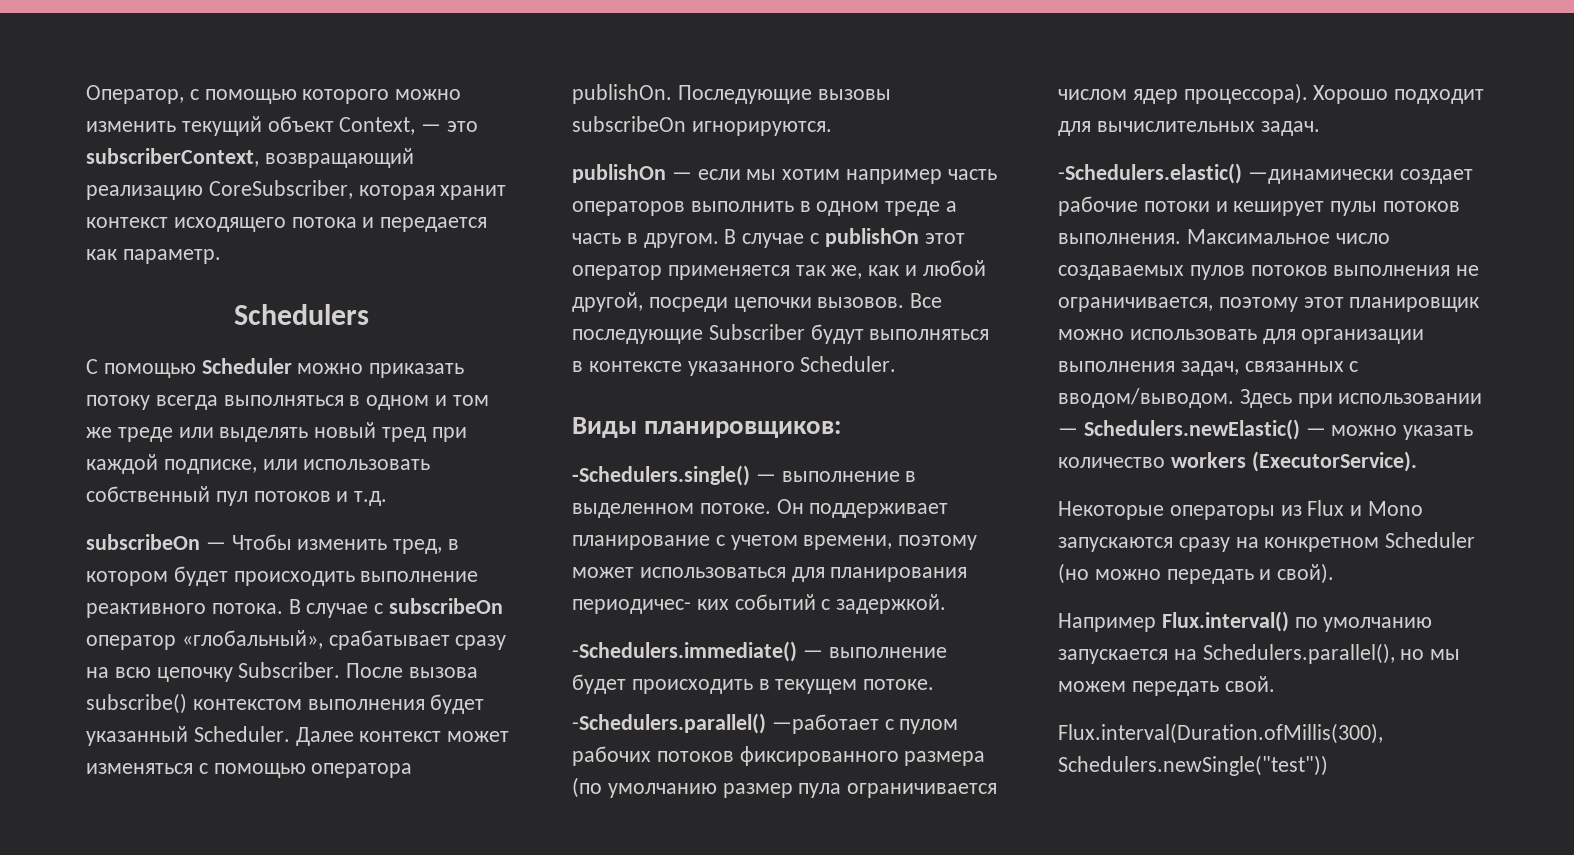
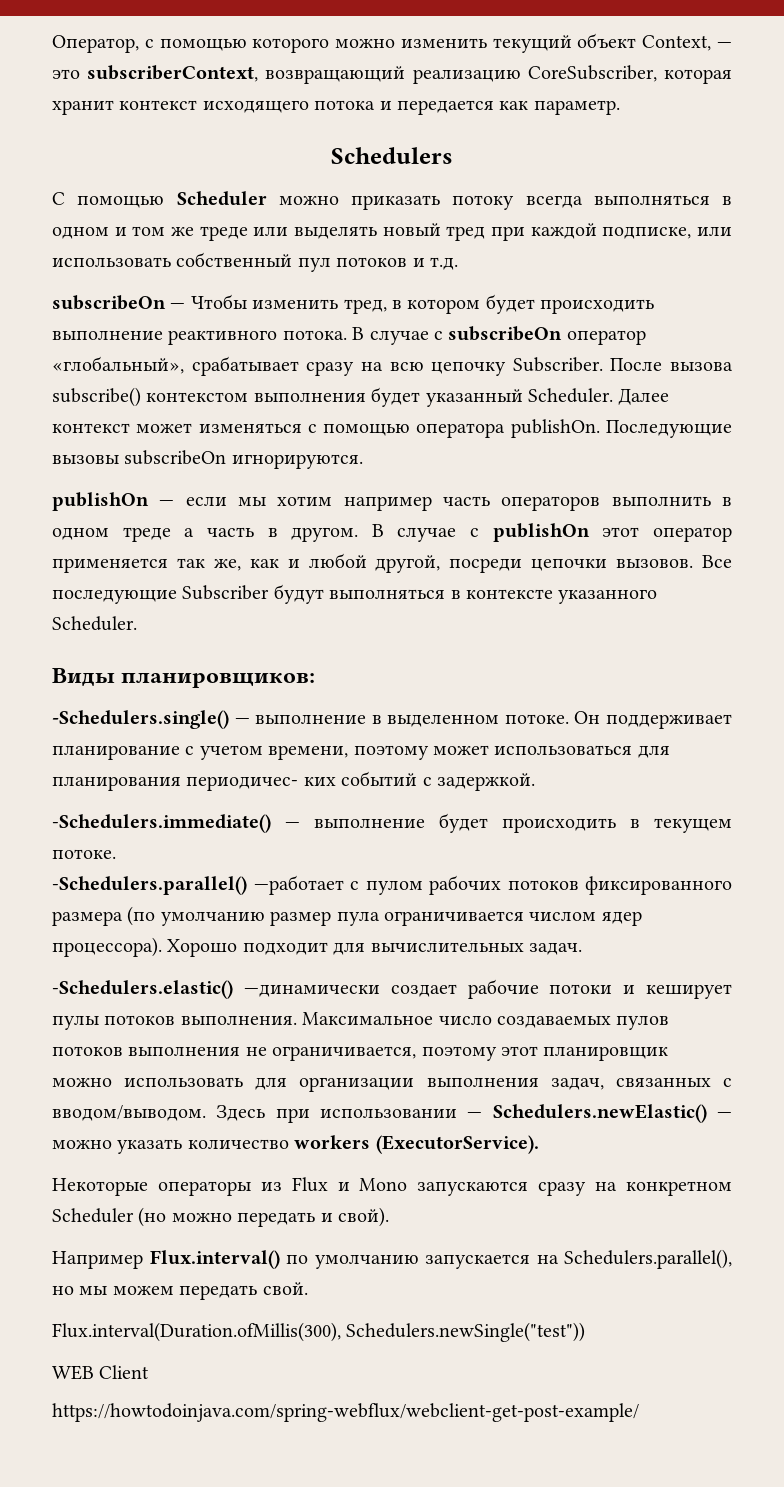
+ WEB Client
+ https://howtodoinjava.com/spring-webflux/webclient-get-post-example/

